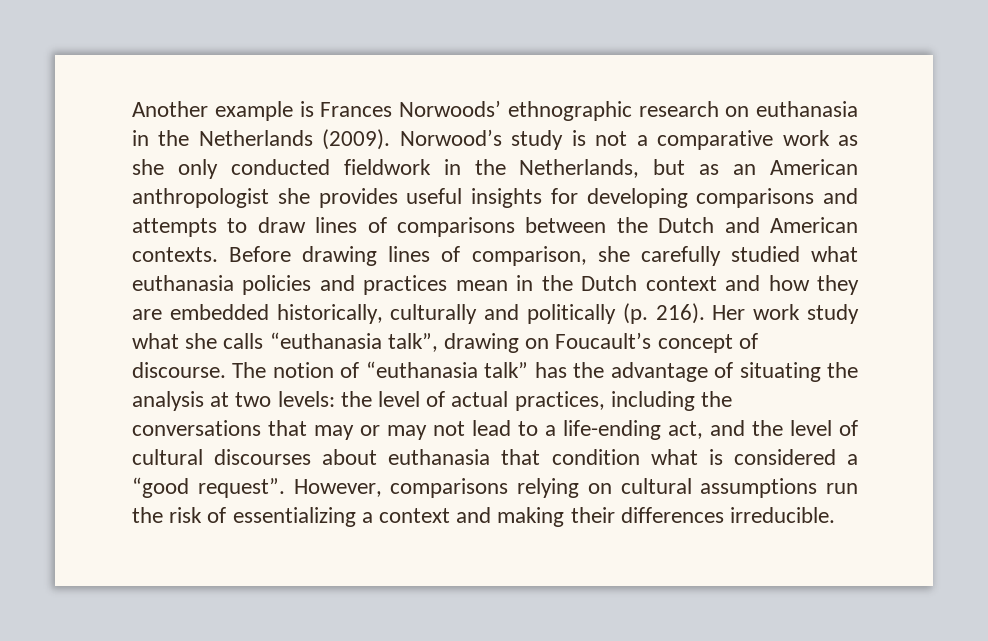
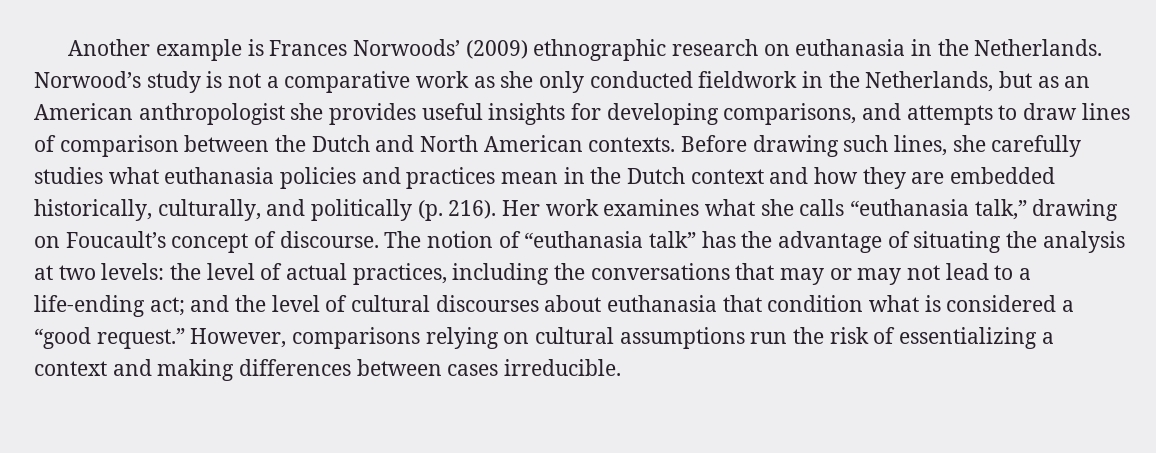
- Another example is Frances Norwoods’ ethnographic research on euthanasia in the Netherlands (2009).
+ Another example is Frances Norwoods’ (2009) ethnographic research on euthanasia in the Netherlands.
- Norwood’s study is not a comparative work as she only conducted fieldwork in the Netherlands, but as an American anthropologist she provides useful insights for developing comparisons and attempts to draw lines of comparisons between the Dutch and American contexts.
+ Norwood’s study is not a comparative work as she only conducted fieldwork in the Netherlands, but as an American anthropologist she provides useful insights for developing comparisons, and attempts to draw lines of comparison between the Dutch and North American contexts.
- Before drawing lines of comparison, she carefully studied what euthanasia policies and practices mean in the Dutch context and how they are embedded historically, culturally and politically (p. 216).
+ Before drawing such lines, she carefully studies what euthanasia policies and practices mean in the Dutch context and how they are embedded historically, culturally, and politically (p. 216).
- Her work study what she calls “euthanasia talk”, drawing on Foucault’s concept of discourse.
+ Her work examines what she calls “euthanasia talk,” drawing on Foucault’s concept of discourse.
- The notion of “euthanasia talk” has the advantage of situating the analysis at two levels: the level of actual practices, including the conversations that may or may not lead to a life-ending act, and the level of cultural discourses about euthanasia that condition what is considered a “good request”.
+ The notion of “euthanasia talk” has the advantage of situating the analysis at two levels: the level of actual practices, including the conversations that may or may not lead to a life-ending act; and the level of cultural discourses about euthanasia that condition what is considered a “good request.”
- However, comparisons relying on cultural assumptions run the risk of essentializing a context and making their differences irreducible.
+ However, comparisons relying on cultural assumptions run the risk of essentializing a context and making differences between cases irreducible.

